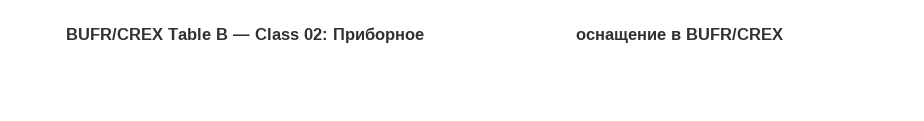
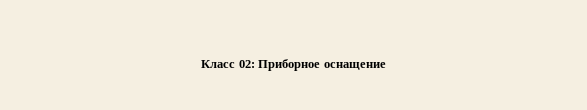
- BUFR/CREX Table B — Class 02: Приборное оснащение в BUFR/CREX
+ Класс 02: Приборное оснащение

